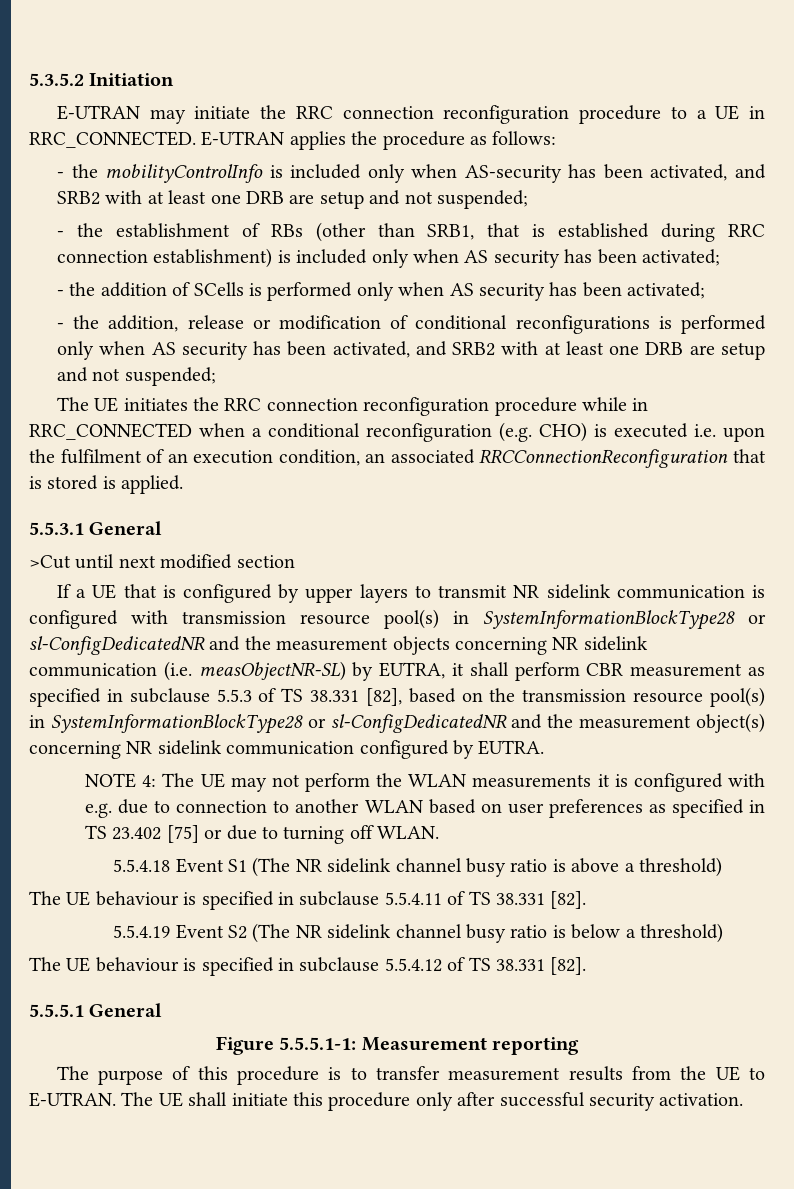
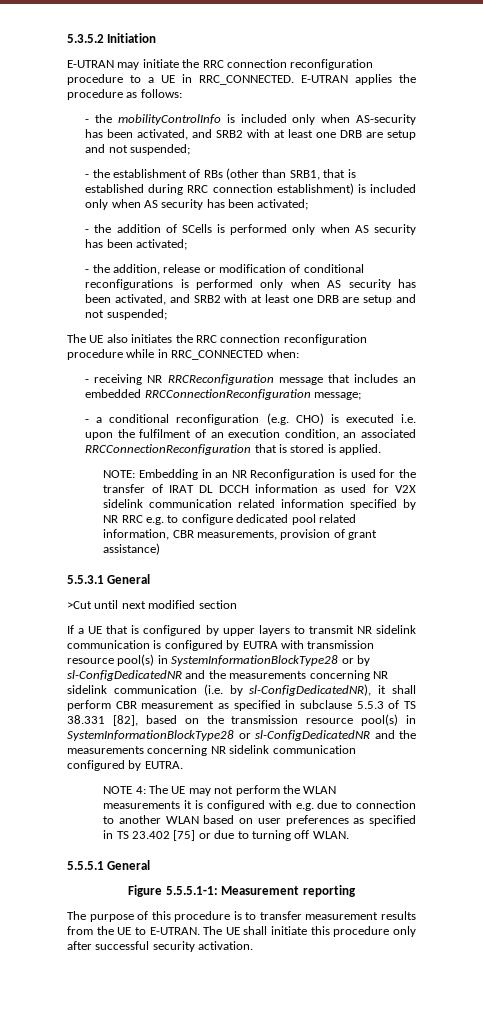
- The UE initiates the RRC connection reconfiguration procedure while in RRC_CONNECTED when a conditional reconfiguration (e.g. CHO) is executed i.e. upon the fulfilment of an execution condition, an associated RRCConnectionReconfiguration that is stored is applied.
+ The UE also initiates the RRC connection reconfiguration procedure while in RRC_CONNECTED when:
+ - receiving NR RRCReconfiguration message that includes an embedded RRCConnectionReconfiguration message;
+ - a conditional reconfiguration (e.g. CHO) is executed i.e. upon the fulfilment of an execution condition, an associated RRCConnectionReconfiguration that is stored is applied.
+ NOTE: Embedding in an NR Reconfiguration is used for the transfer of IRAT DL DCCH information as used for V2X sidelink communication related information specified by NR RRC e.g. to configure dedicated pool related information, CBR measurements, provision of grant assistance)
- If a UE that is configured by upper layers to transmit NR sidelink communication is configured with transmission resource pool(s) in SystemInformationBlockType28 or sl-ConfigDedicatedNR and the measurement objects concerning NR sidelink communication (i.e. measObjectNR-SL) by EUTRA, it shall perform CBR measurement as specified in subclause 5.5.3 of TS 38.331 [82], based on the transmission resource pool(s) in SystemInformationBlockType28 or sl-ConfigDedicatedNR and the measurement object(s) concerning NR sidelink communication configured by EUTRA.
+ If a UE that is configured by upper layers to transmit NR sidelink communication is configured by EUTRA with transmission resource pool(s) in SystemInformationBlockType28 or by sl-ConfigDedicatedNR and the measurements concerning NR sidelink communication (i.e. by sl-ConfigDedicatedNR), it shall perform CBR measurement as specified in subclause 5.5.3 of TS 38.331 [82], based on the transmission resource pool(s) in SystemInformationBlockType28 or sl-ConfigDedicatedNR and the measurements concerning NR sidelink communication configured by EUTRA.
- 5.5.4.18 Event S1 (The NR sidelink channel busy ratio is above a threshold)
- The UE behaviour is specified in subclause 5.5.4.11 of TS 38.331 [82].
- 5.5.4.19 Event S2 (The NR sidelink channel busy ratio is below a threshold)
- The UE behaviour is specified in subclause 5.5.4.12 of TS 38.331 [82].

